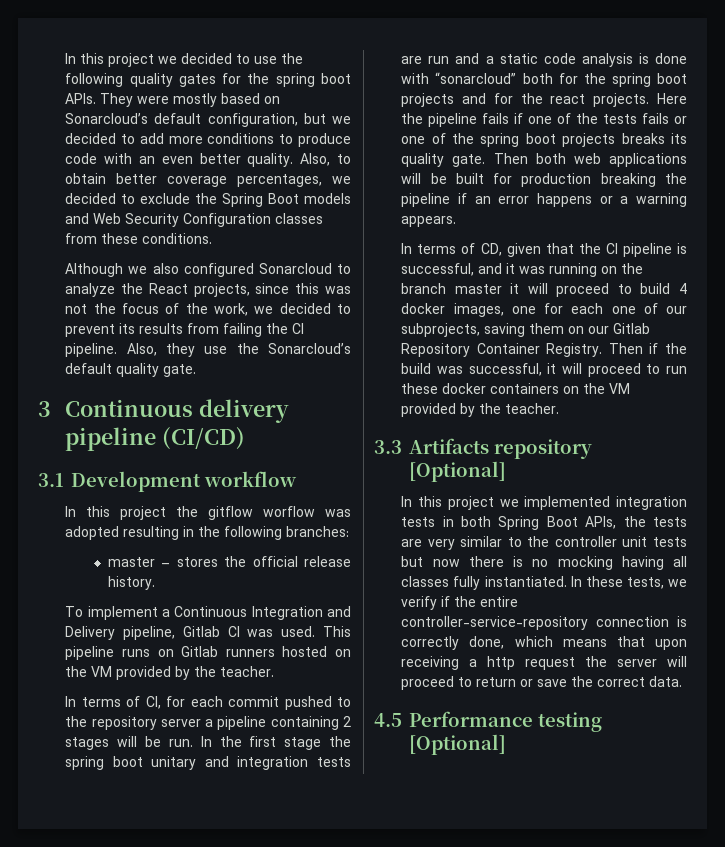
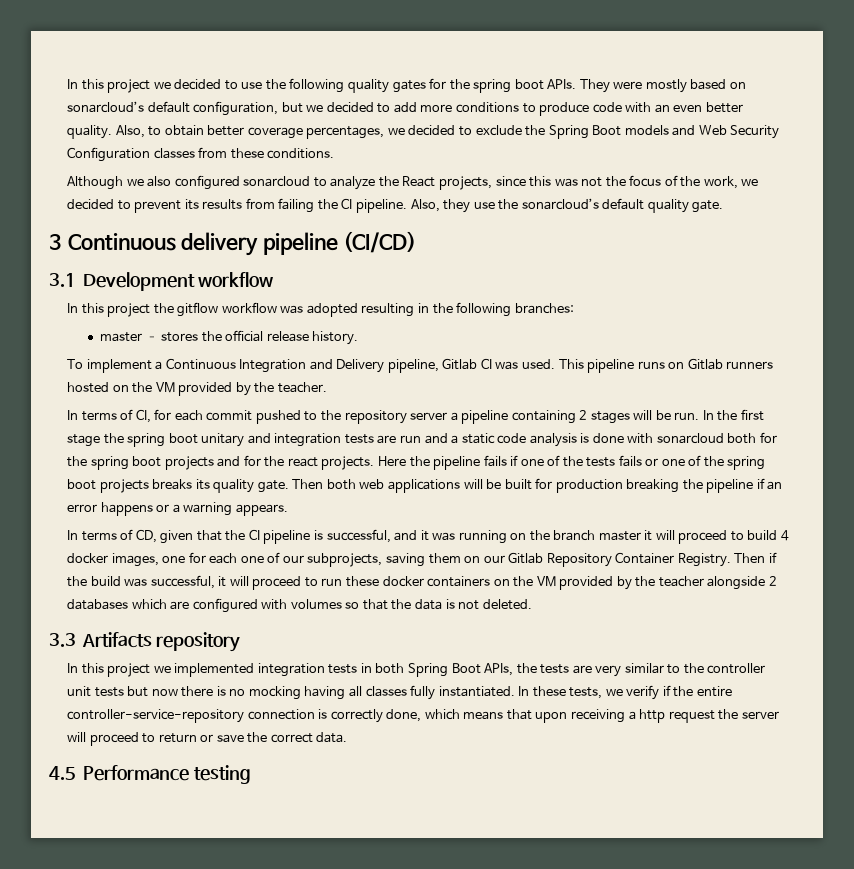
- They were mostly based on Sonarcloud’s default configuration, but we decided to add more conditions to produce code with an even better quality.
+ They were mostly based on sonarcloud’s default configuration, but we decided to add more conditions to produce code with an even better quality.
- Although we also configured Sonarcloud to analyze the React projects, since this was not the focus of the work, we decided to prevent its results from failing the CI pipeline.
+ Although we also configured sonarcloud to analyze the React projects, since this was not the focus of the work, we decided to prevent its results from failing the CI pipeline.
- Also, they use the Sonarcloud’s default quality gate.
+ Also, they use the sonarcloud’s default quality gate.
- In this project the gitflow worflow was adopted resulting in the following branches:
+ In this project the gitflow workflow was adopted resulting in the following branches:
- In the first stage the spring boot unitary and integration tests are run and a static code analysis is done with “sonarcloud” both for the spring boot projects and for the react projects.
+ In the first stage the spring boot unitary and integration tests are run and a static code analysis is done with sonarcloud both for the spring boot projects and for the react projects.
- Then if the build was successful, it will proceed to run these docker containers on the VM provided by the teacher.
+ Then if the build was successful, it will proceed to run these docker containers on the VM provided by the teacher alongside 2 databases which are configured with volumes so that the data is not deleted.
- 3.3 Artifacts repository [Optional]
+ 3.3 Artifacts repository
- 4.5 Performance testing [Optional]
+ 4.5 Performance testing

